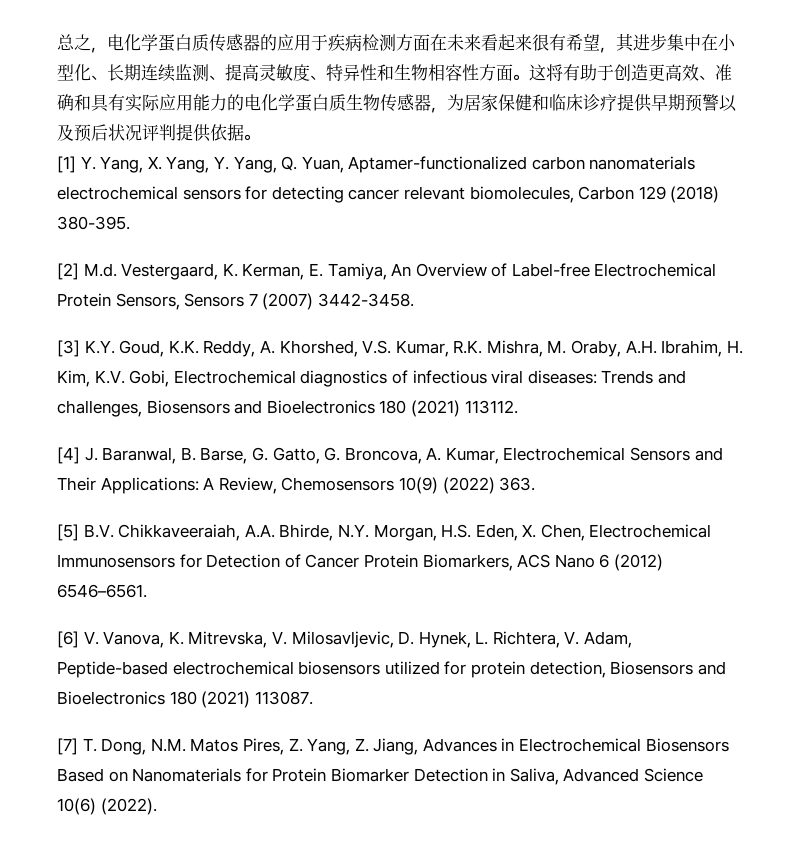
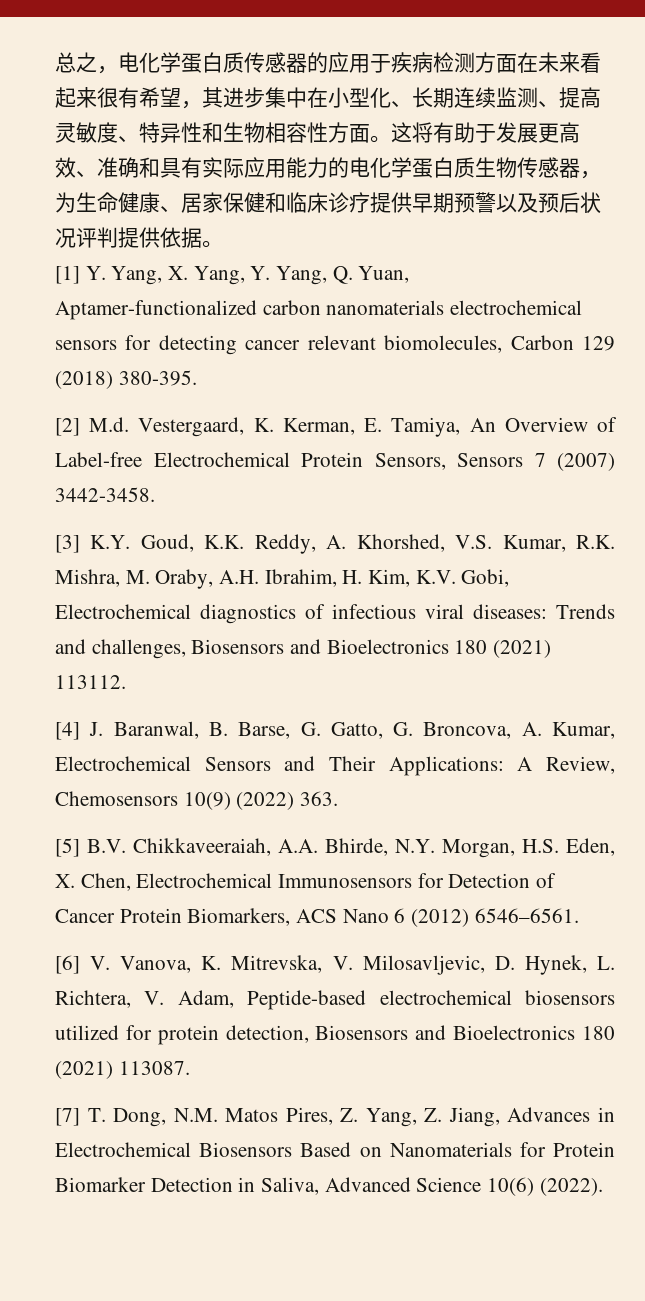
- 这将有助于创造更高效、准确和具有实际应用能力的电化学蛋白质生物传感器，为居家保健和临床诊疗提供早期预警以及预后状况评判提供依据。
+ 这将有助于发展更高效、准确和具有实际应用能力的电化学蛋白质生物传感器，为生命健康、居家保健和临床诊疗提供早期预警以及预后状况评判提供依据。

